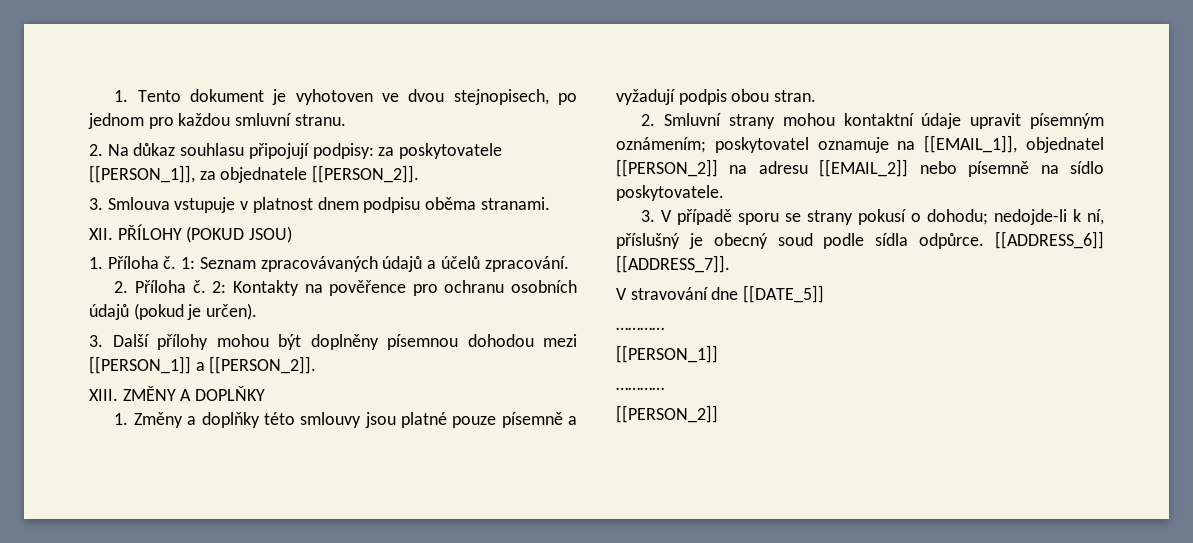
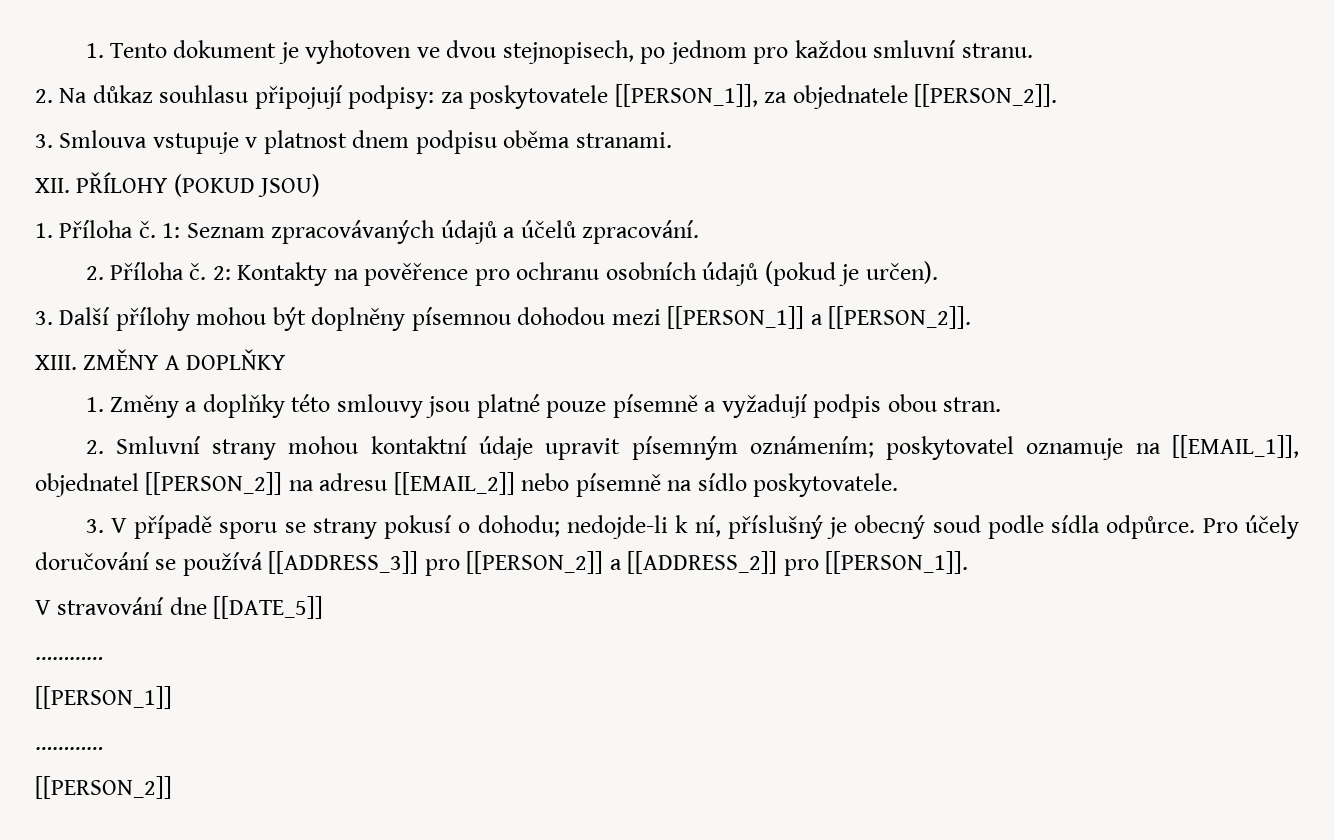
- [[ADDRESS_6]] [[ADDRESS_7]].
+ Pro účely doručování se používá [[ADDRESS_3]] pro [[PERSON_2]] a [[ADDRESS_2]] pro [[PERSON_1]].

